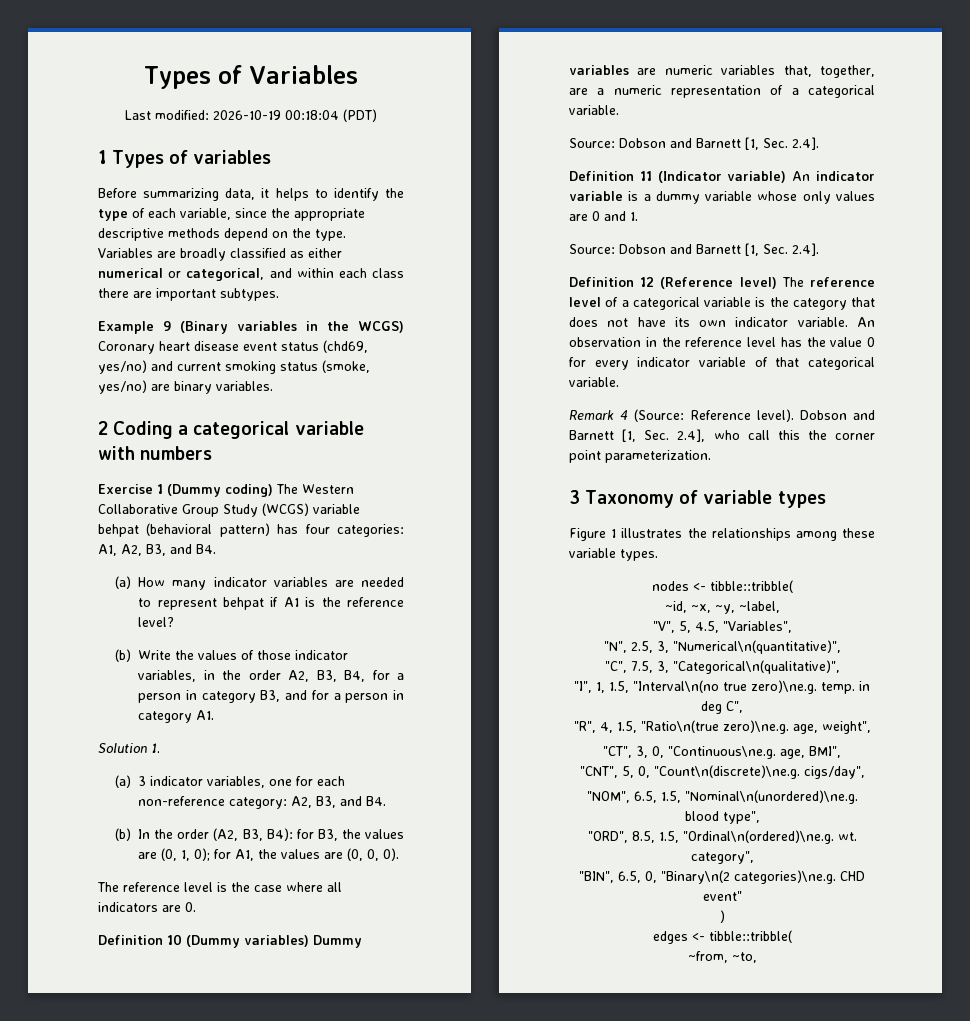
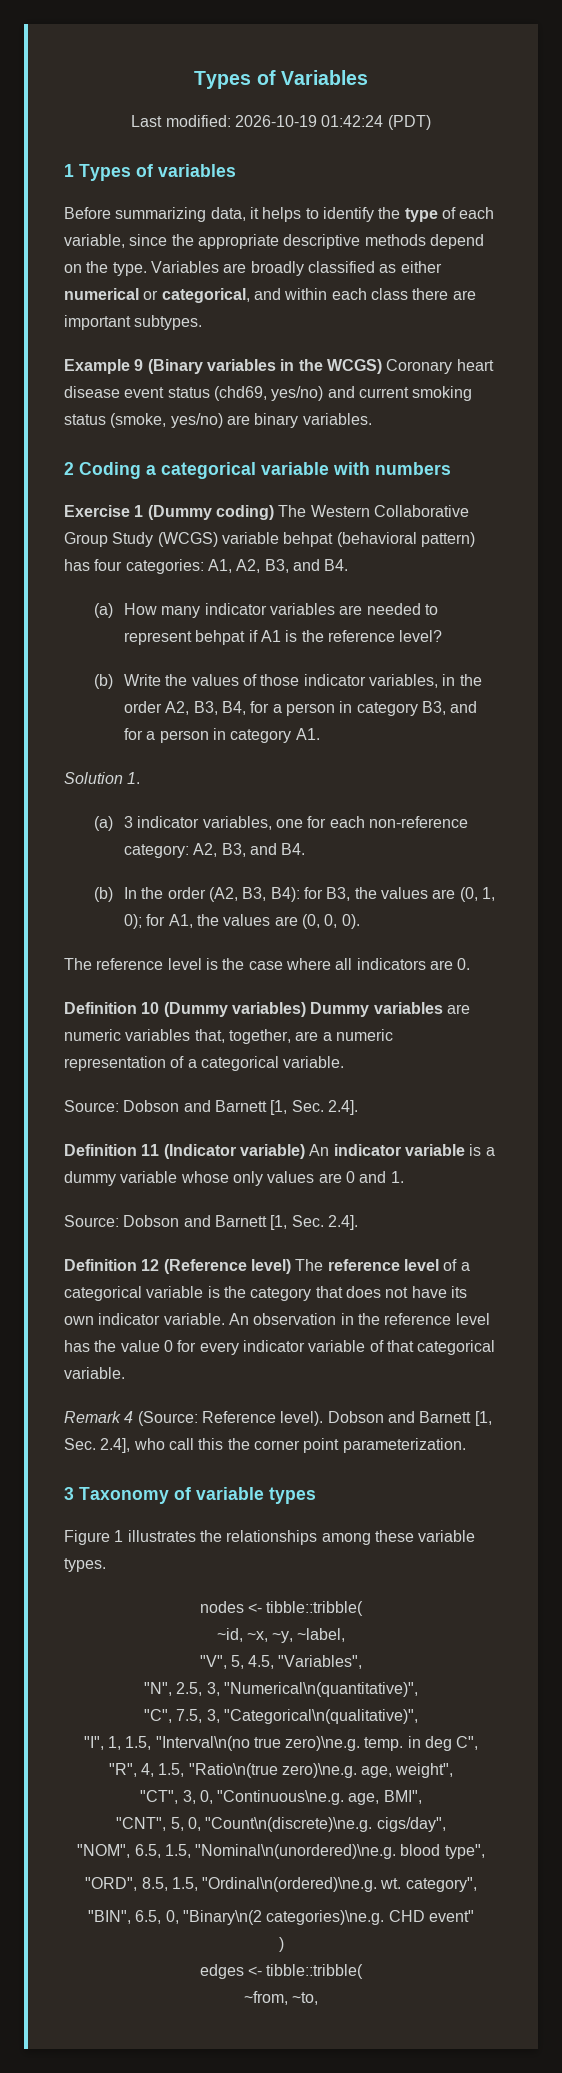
- Last modified: 2026-10-19 00:18:04 (PDT)
+ Last modified: 2026-10-19 01:42:24 (PDT)

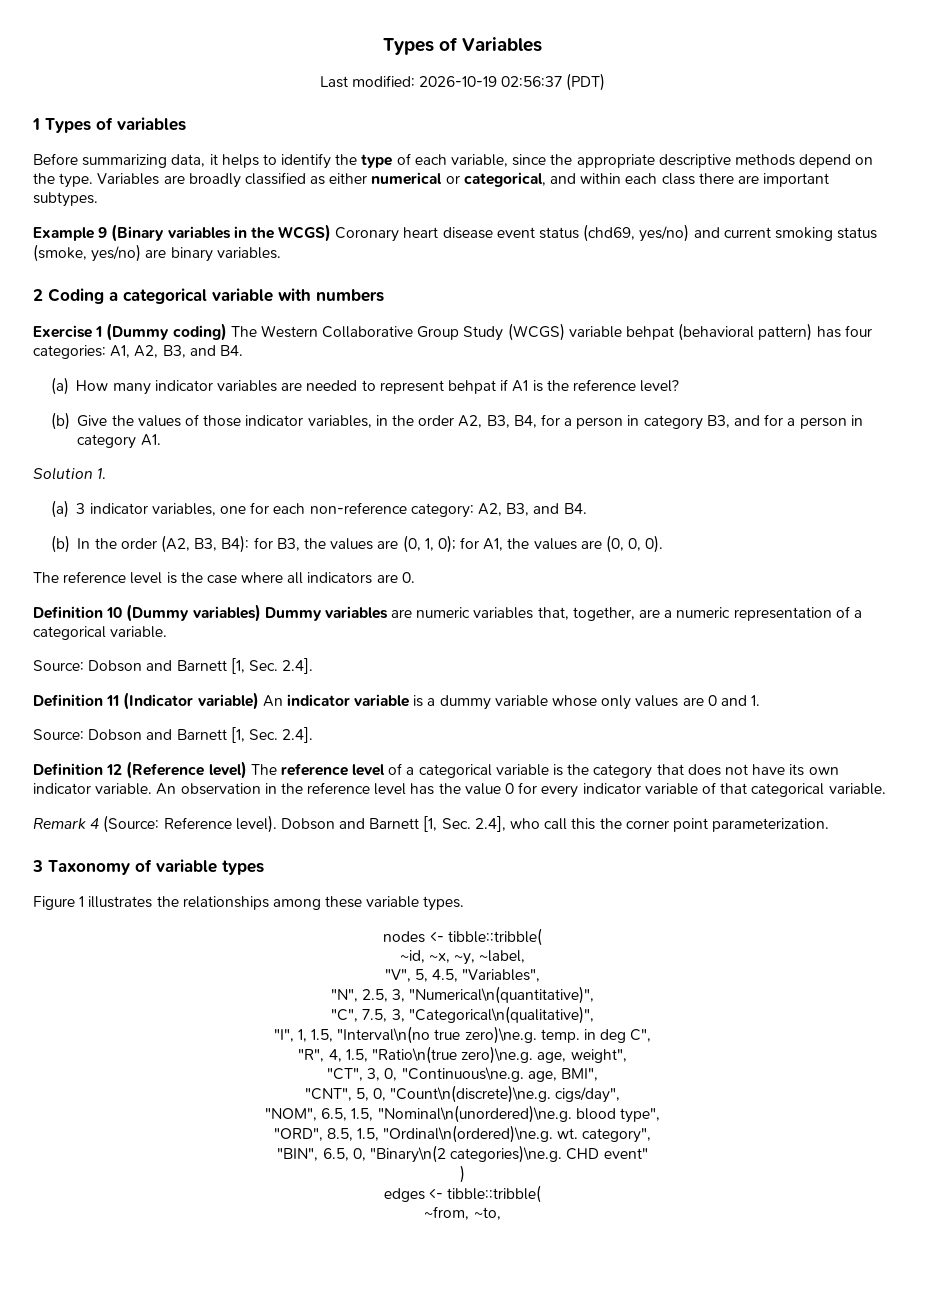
- Last modified: 2026-10-19 01:42:24 (PDT)
+ Last modified: 2026-10-19 02:56:37 (PDT)
- (b) Write the values of those indicator variables, in the order A2, B3, B4, for a person in category B3, and for a person in category A1.
+ (b) Give the values of those indicator variables, in the order A2, B3, B4, for a person in category B3, and for a person in category A1.

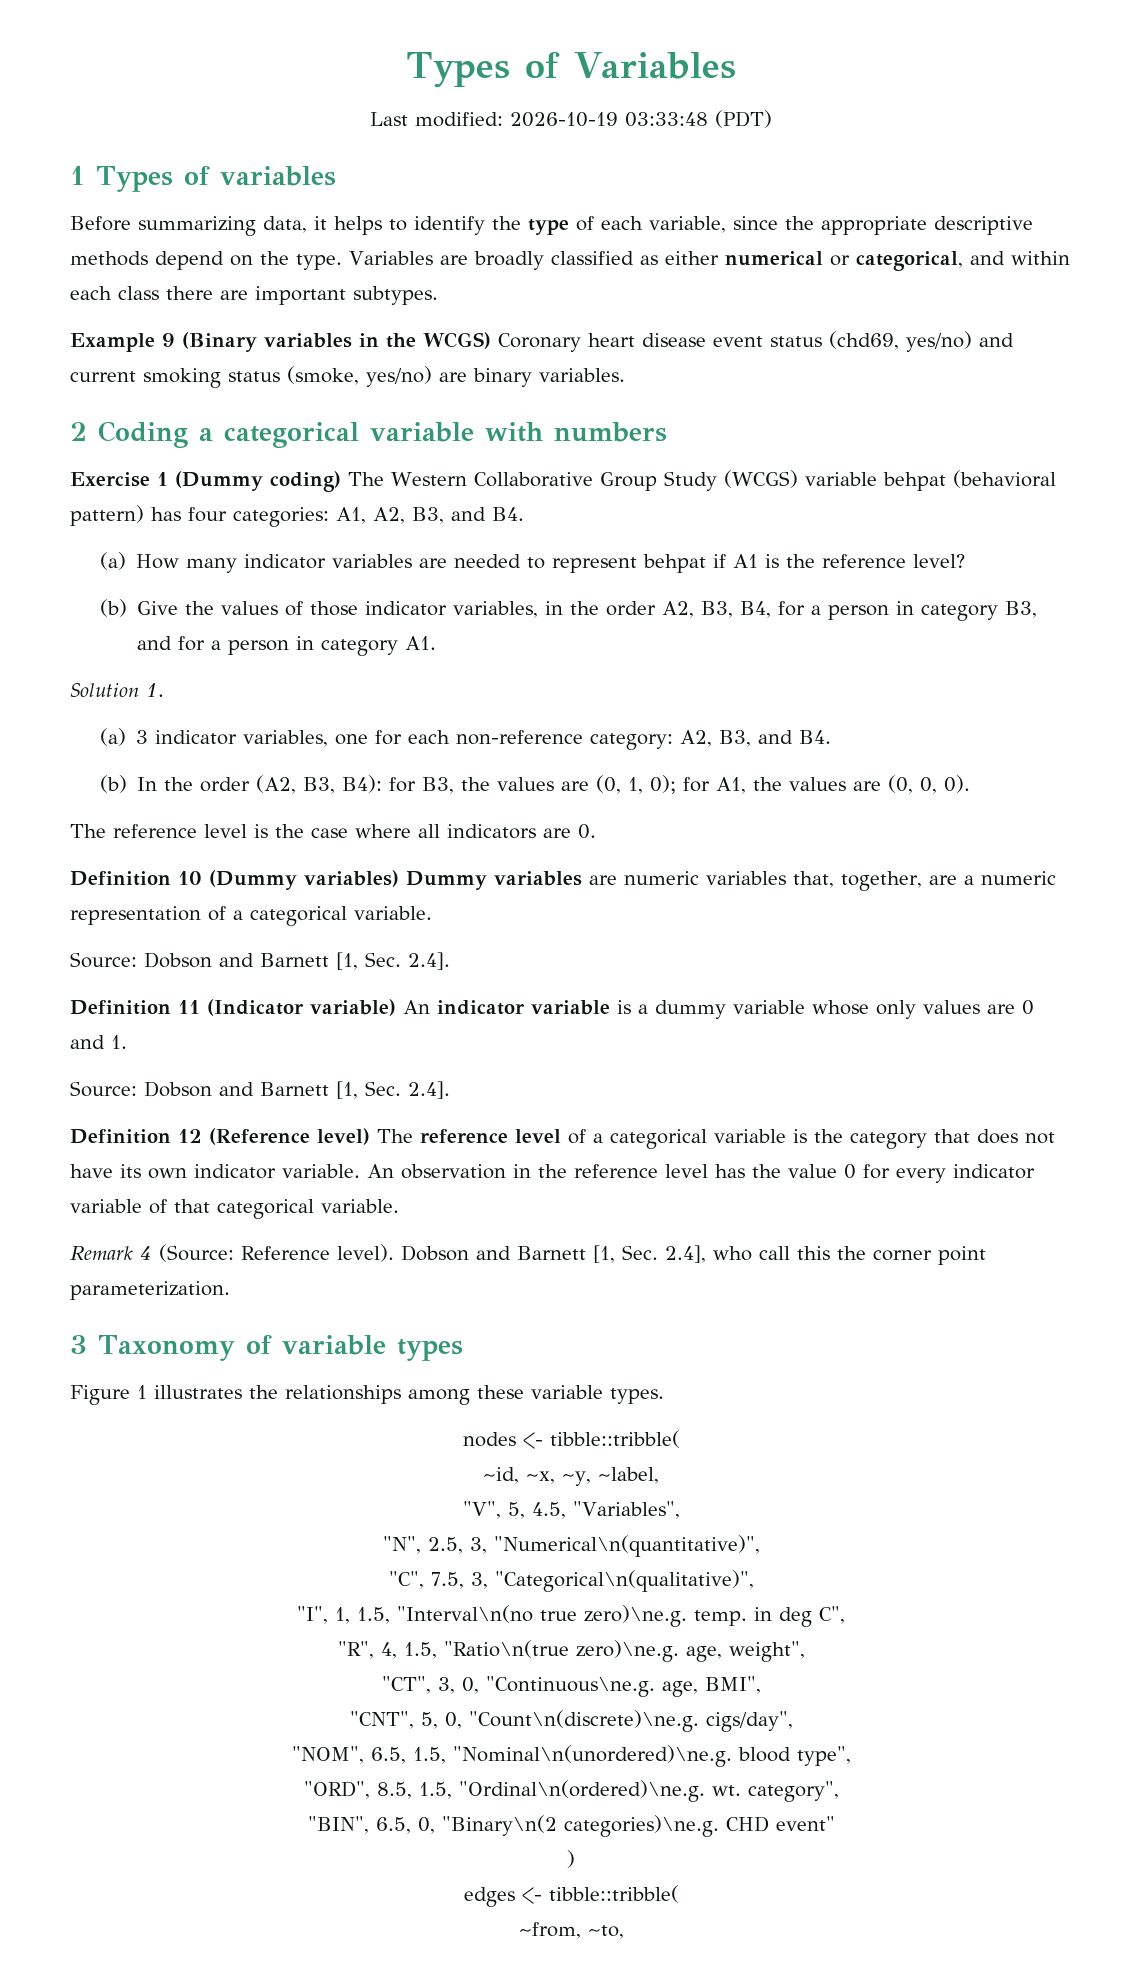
- Last modified: 2026-10-19 02:56:37 (PDT)
+ Last modified: 2026-10-19 03:33:48 (PDT)

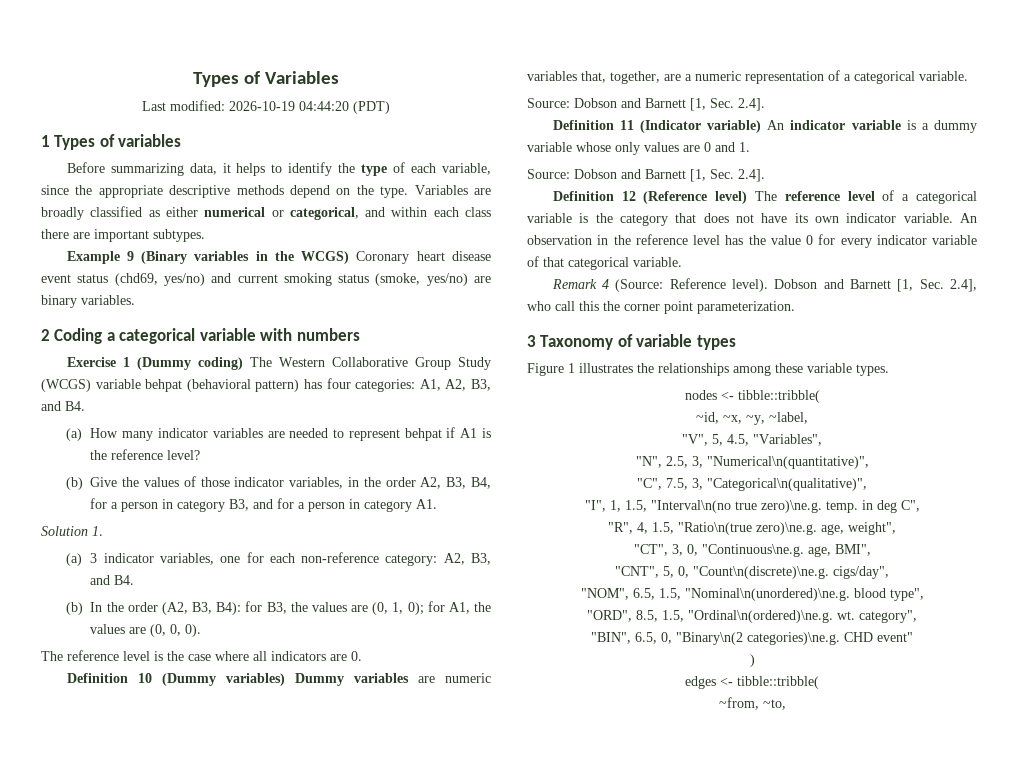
- Last modified: 2026-10-19 03:33:48 (PDT)
+ Last modified: 2026-10-19 04:44:20 (PDT)

